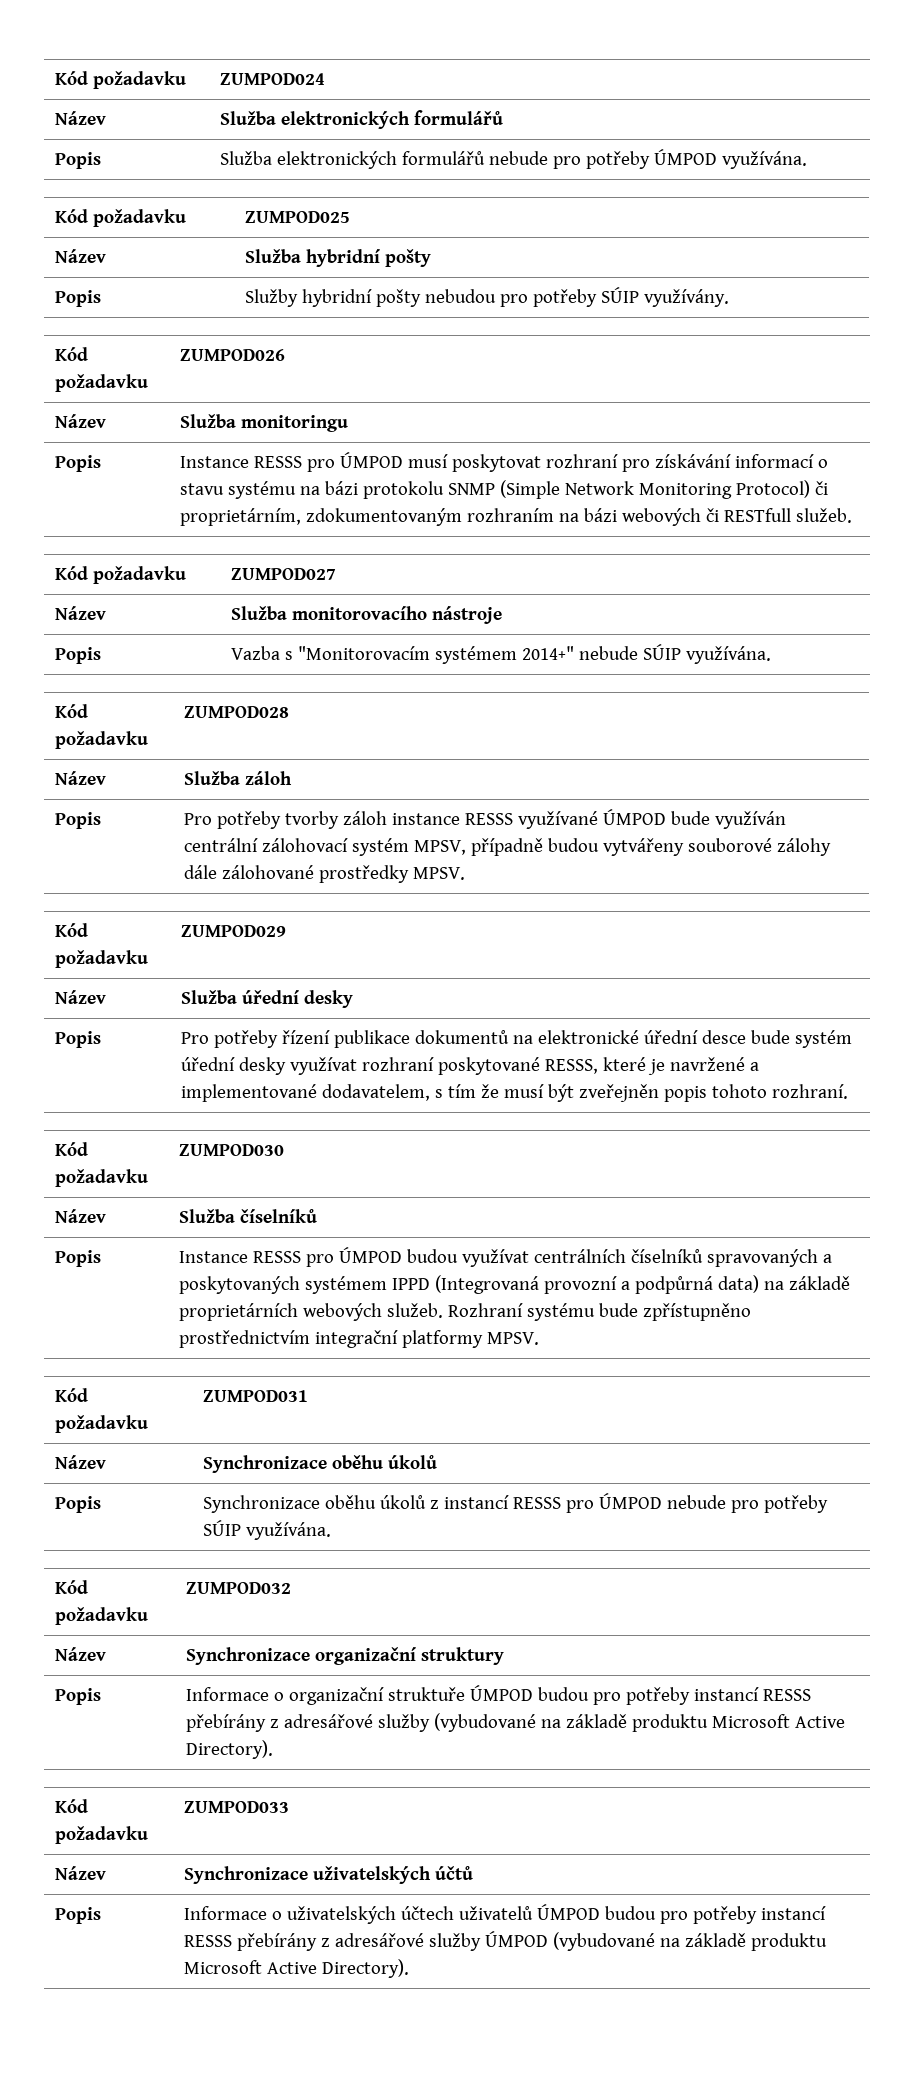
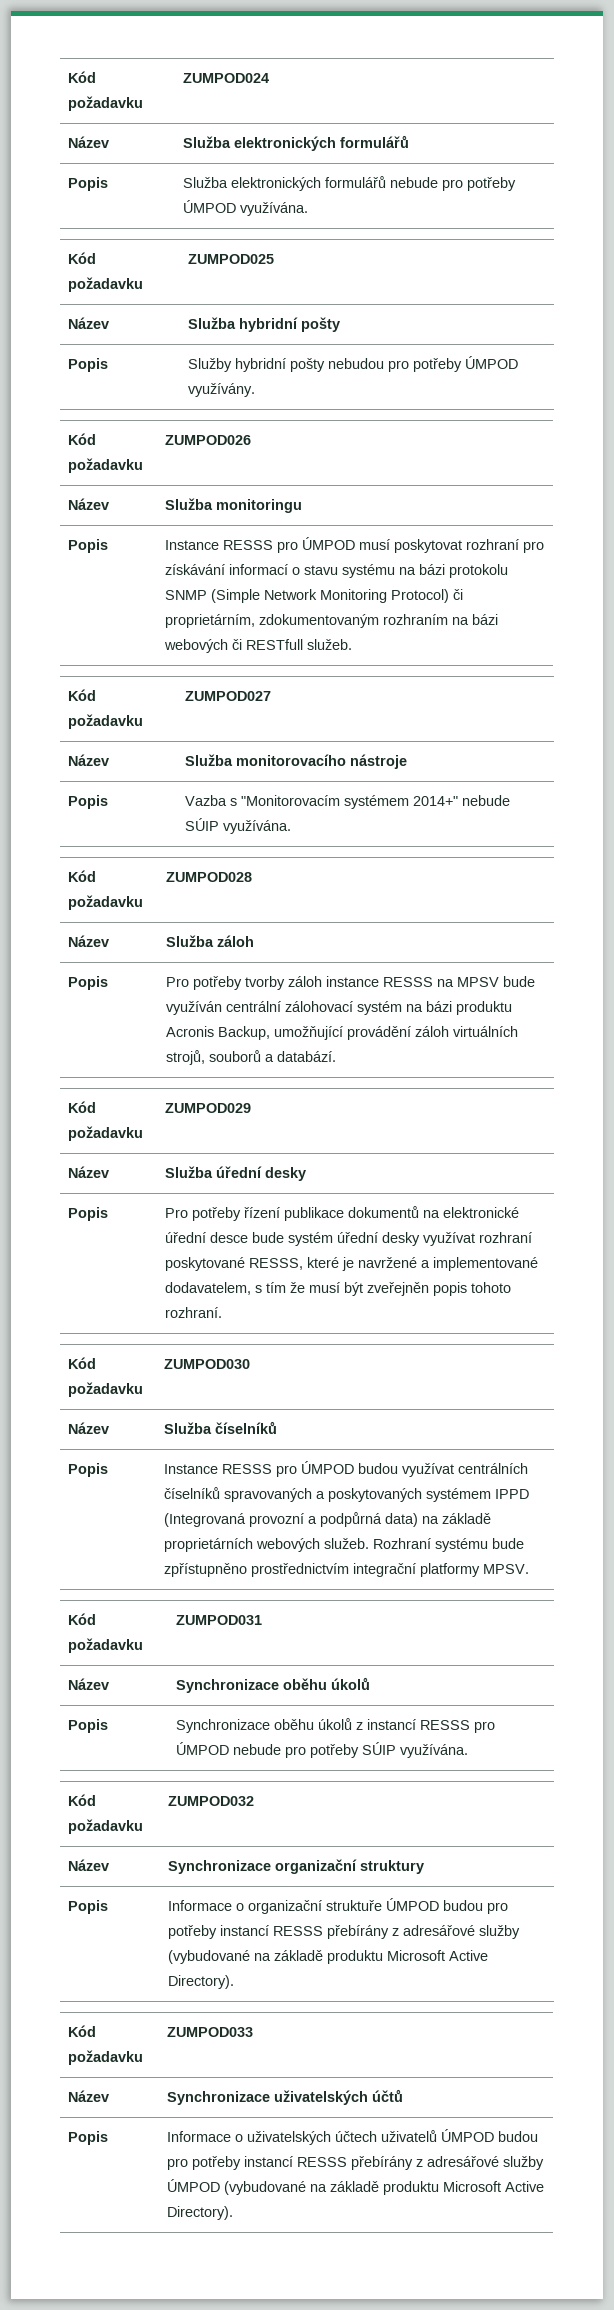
- Popis | Služby hybridní pošty nebudou pro potřeby SÚIP využívány.
+ Popis | Služby hybridní pošty nebudou pro potřeby ÚMPOD využívány.
- Popis | Pro potřeby tvorby záloh instance RESSS využívané ÚMPOD bude využíván centrální zálohovací systém MPSV, případně budou vytvářeny souborové zálohy dále zálohované prostředky MPSV.
+ Popis | Pro potřeby tvorby záloh instance RESSS na MPSV bude využíván centrální zálohovací systém na bázi produktu Acronis Backup, umožňující provádění záloh virtuálních strojů, souborů a databází.

